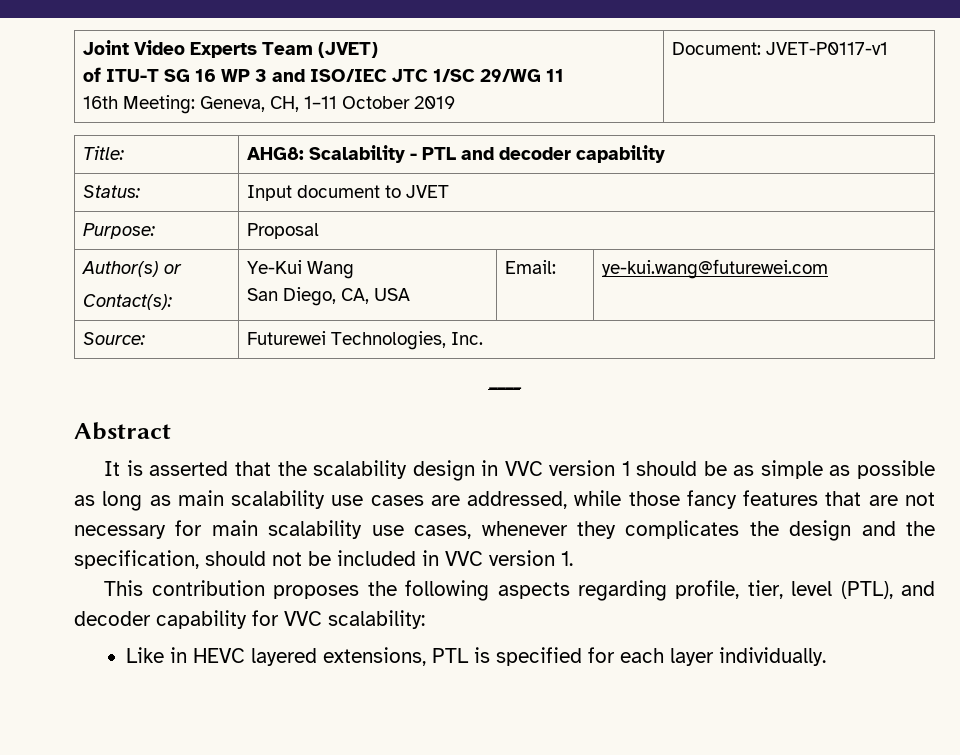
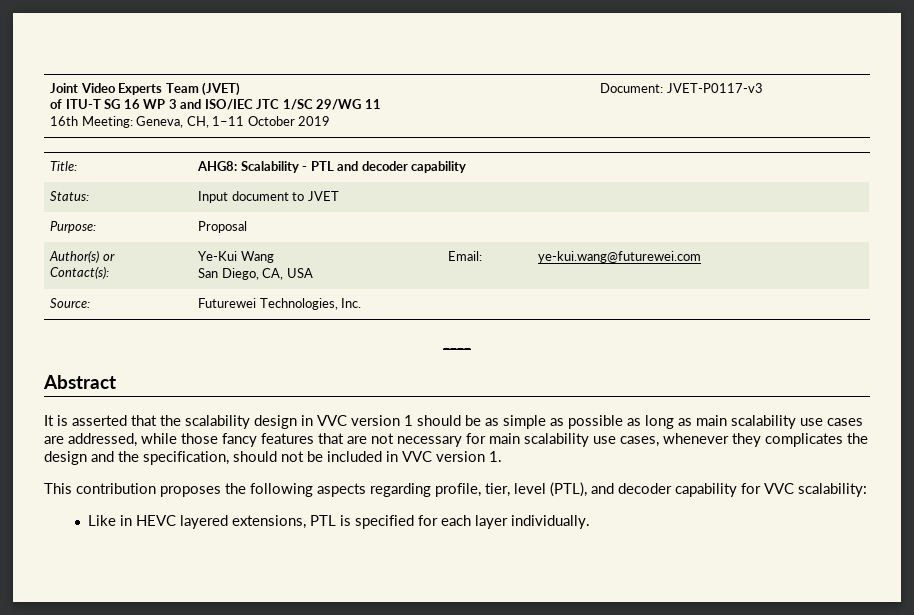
  Joint Video Experts Team (JVET)
  of ITU-T SG 16 WP 3 and ISO/IEC JTC 1/SC 29/WG 11
- 16th Meeting: Geneva, CH, 1–11 October 2019 | Document: JVET-P0117-v1
+ 16th Meeting: Geneva, CH, 1–11 October 2019 | Document: JVET-P0117-v3

